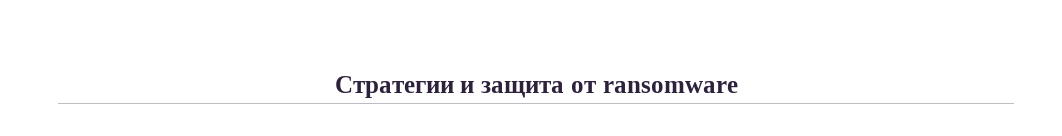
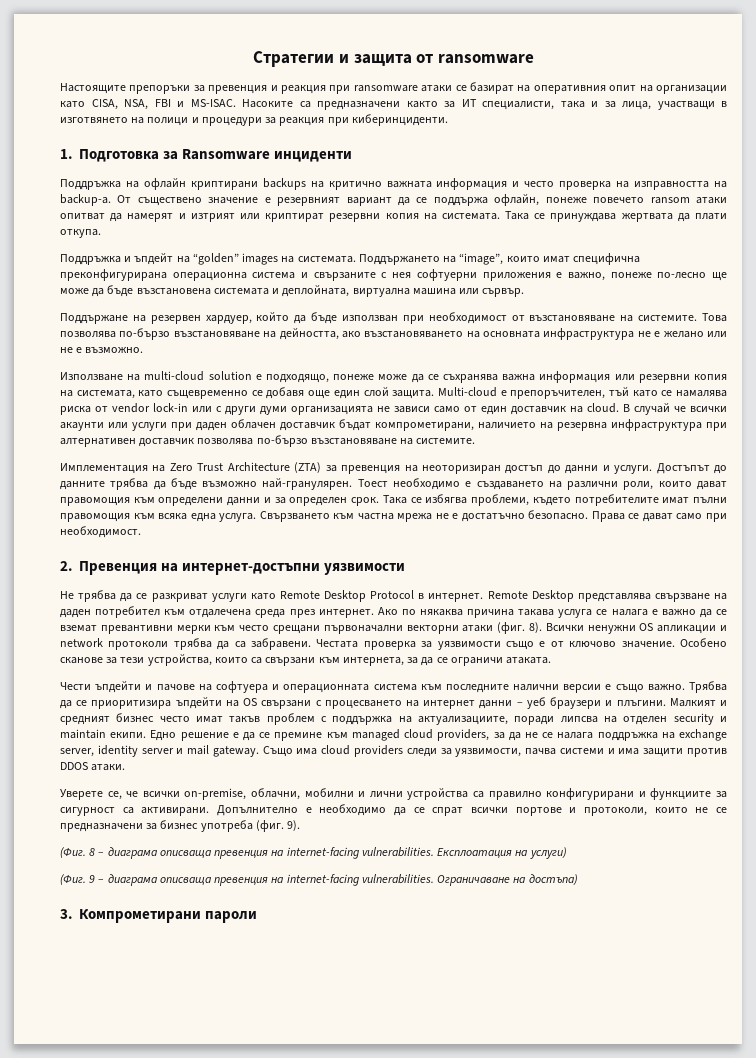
+ Настоящите препоръки за превенция и реакция при ransomware атаки се базират на оперативния опит на организации като CISA, NSA, FBI и MS-ISAC. Насоките са предназначени както за ИТ специалисти, така и за лица, участващи в изготвянето на полици и процедури за реакция при киберинциденти.
+ 1. Подготовка за Ransomware инциденти
+ Поддръжка на офлайн криптирани backups на критично важната информация и често проверка на изправността на backup-a. От съществено значение е резервният вариант да се поддържа офлайн, понеже повечето ransom атаки опитват да намерят и изтрият или криптират резервни копия на системата. Така се принуждава жертвата да плати откупа.
+ Поддръжка и ъпдейт на “golden” images на системата. Поддържането на “image”, които имат специфична преконфигурирана операционна система и свързаните с нея софтуерни приложения е важно, понеже по-лесно ще може да бъде възстановена системата и деплойната, виртуална машина или сървър.
+ Поддържане на резервен хардуер, който да бъде използван при необходимост от възстановяване на системите. Това позволява по-бързо възстановяване на дейността, ако възстановяването на основната инфраструктура не е желано или не е възможно.
+ Използване на multi-cloud solution е подходящо, понеже може да се съхранява важна информация или резервни копия на системата, като същевременно се добавя още един слой защита. Multi-cloud е препоръчителен, тъй като се намалява риска от vendor lock-in или с други думи организацията не зависи само от един доставчик на cloud. В случай че всички акаунти или услуги при даден облачен доставчик бъдат компрометирани, наличието на резервна инфраструктура при алтернативен доставчик позволява по-бързо възстановяване на системите.
+ Имплементация на Zero Trust Architecture (ZTA) за превенция на неоторизиран достъп до данни и услуги. Достъпът до данните трябва да бъде възможно най-гранулярен. Тоест необходимо е създаването на различни роли, които дават правомощия към определени данни и за определен срок. Така се избягва проблеми, където потребителите имат пълни правомощия към всяка една услуга. Свързването към частна мрежа не е достатъчно безопасно. Права се дават само при необходимост.
+ 2. Превенция на интернет-достъпни уязвимости
+ Не трябва да се разкриват услуги като Remote Desktop Protocol в интернет. Remote Desktop представлява свързване на даден потребител към отдалечена среда през интернет. Ако по някаква причина такава услуга се налага е важно да се вземат превантивни мерки към често срещани първоначални векторни атаки (фиг. 8). Всички ненужни OS апликации и network протоколи трябва да са забравени. Честата проверка за уязвимости също е от ключово значение. Особено сканове за тези устройства, които са свързани към интернета, за да се ограничи атаката.
+ Чести ъпдейти и пачове на софтуера и операционната система към последните налични версии е също важно. Трябва да се приоритизира ъпдейти на OS свързани с процесването на интернет данни – уеб браузери и плъгини. Малкият и средният бизнес често имат такъв проблем с поддържка на актуализациите, поради липсва на отделен security и maintain екипи. Едно решение е да се премине към managed cloud providers, за да не се налага поддръжка на exchange server, identity server и mail gateway. Също има cloud providers следи за уязвимости, пачва системи и има защити против DDOS атаки.
+ Уверете се, че всички on-premise, облачни, мобилни и лични устройства са правилно конфигурирани и функциите за сигурност са активирани. Допълнително е необходимо да се спрат всички портове и протоколи, които не се предназначени за бизнес употреба (фиг. 9).
+ (Фиг. 8 – диаграма описваща превенция на internet-facing vulnerabilities. Експлоатация на услуги)
+ (Фиг. 9 – диаграма описваща превенция на internet-facing vulnerabilities. Ограничаване на достъпа)
+ 3. Компрометирани пароли

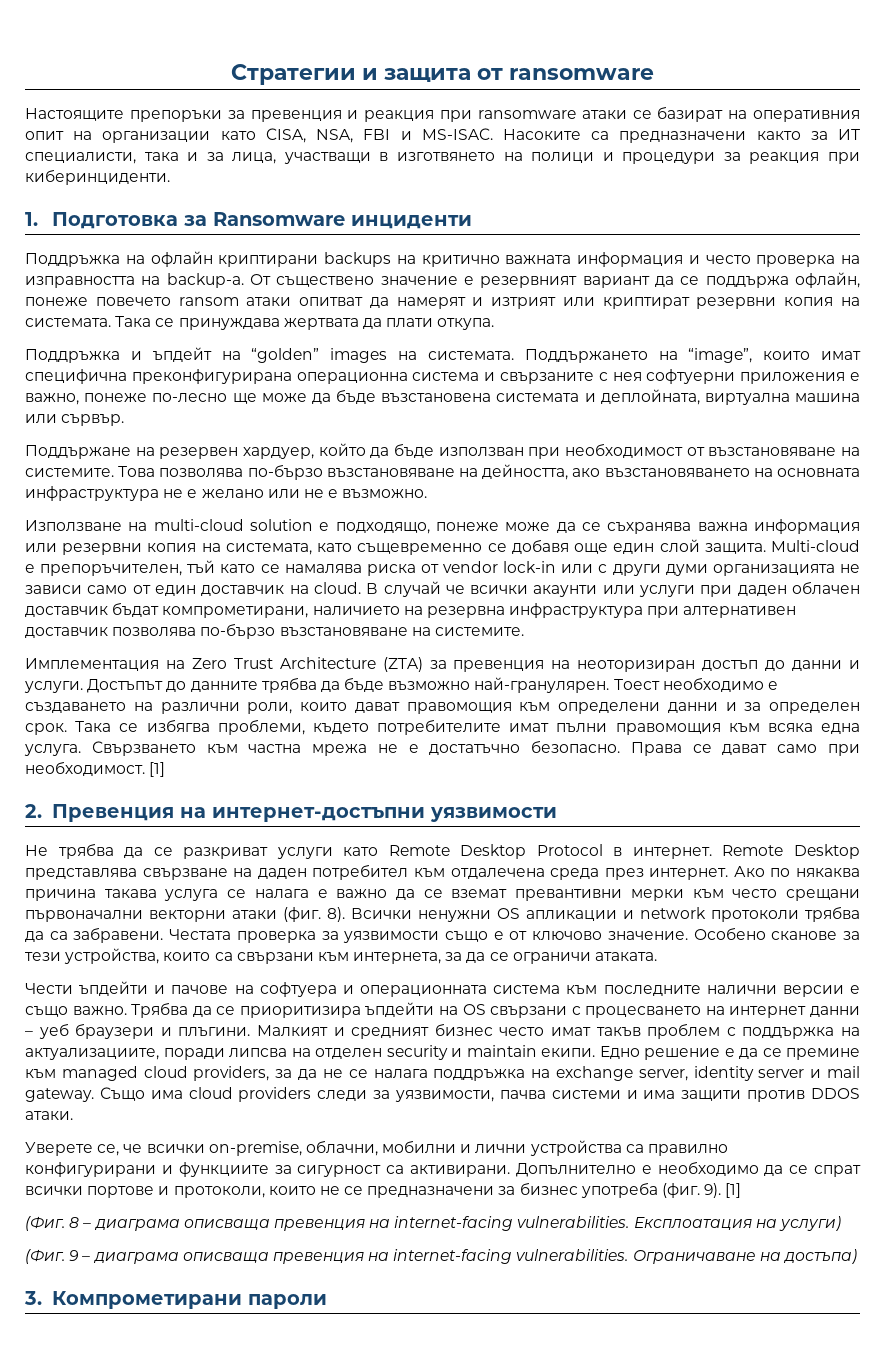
- Права се дават само при необходимост.
+ Права се дават само при необходимост. [1]
- 9).
+ 9). [1]

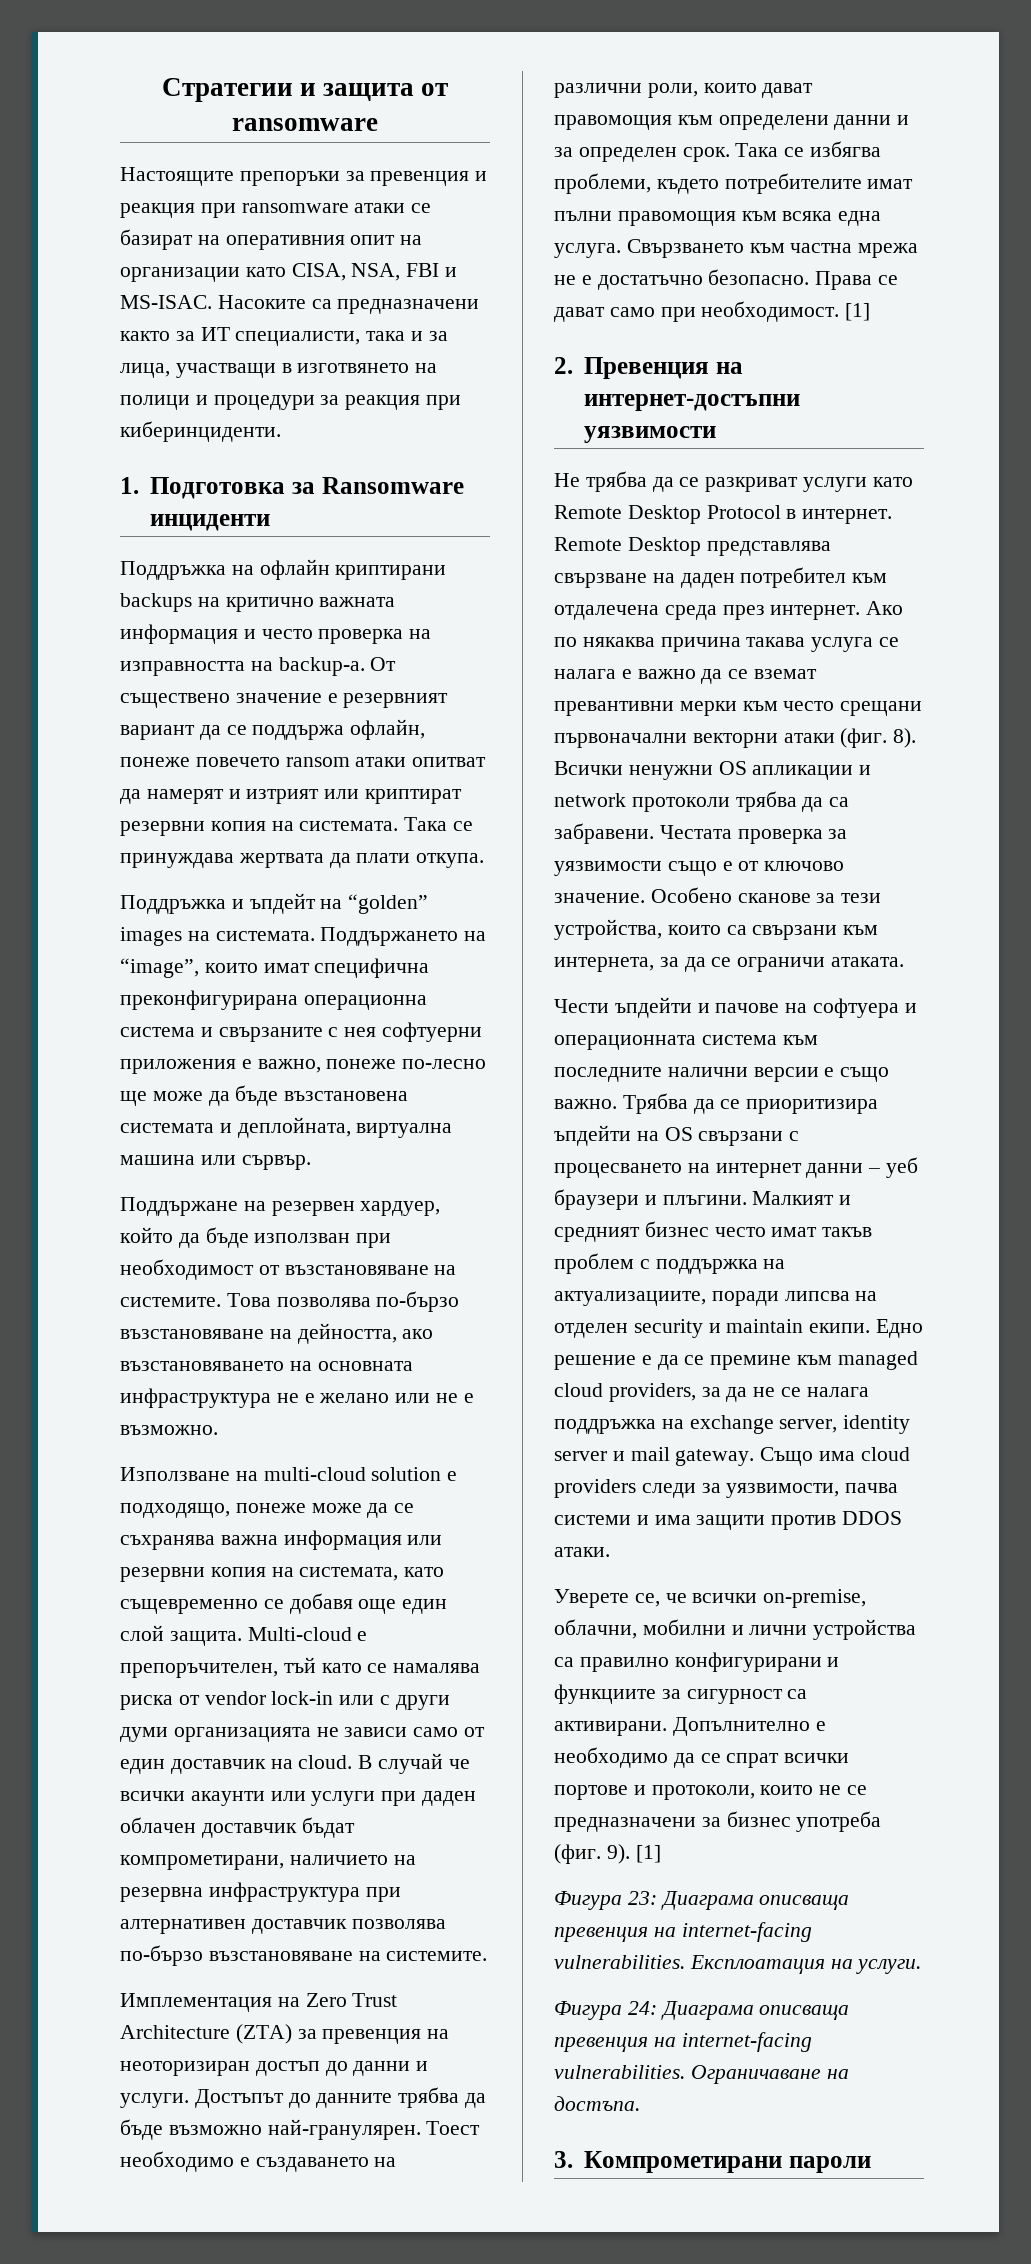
- (Фиг. 8 – диаграма описваща превенция на internet-facing vulnerabilities.
+ Фигура 23: Диаграма описваща превенция на internet-facing vulnerabilities.
- Експлоатация на услуги)
- (Фиг. 9 – диаграма описваща превенция на internet-facing vulnerabilities.
+ Експлоатация на услуги.
+ Фигура 24: Диаграма описваща превенция на internet-facing vulnerabilities.
- Ограничаване на достъпа)
+ Ограничаване на достъпа.

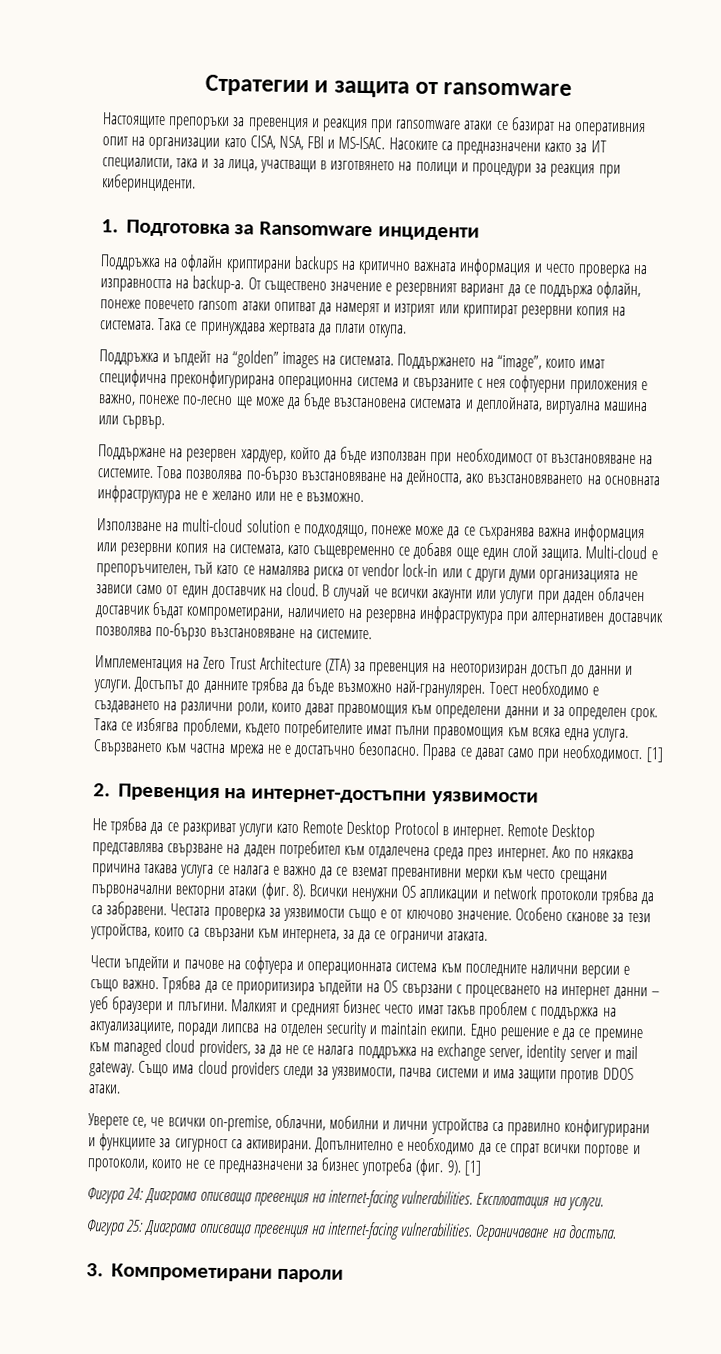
- Фигура 23: Диаграма описваща превенция на internet-facing vulnerabilities.
+ Фигура 24: Диаграма описваща превенция на internet-facing vulnerabilities.
- Фигура 24: Диаграма описваща превенция на internet-facing vulnerabilities.
+ Фигура 25: Диаграма описваща превенция на internet-facing vulnerabilities.

